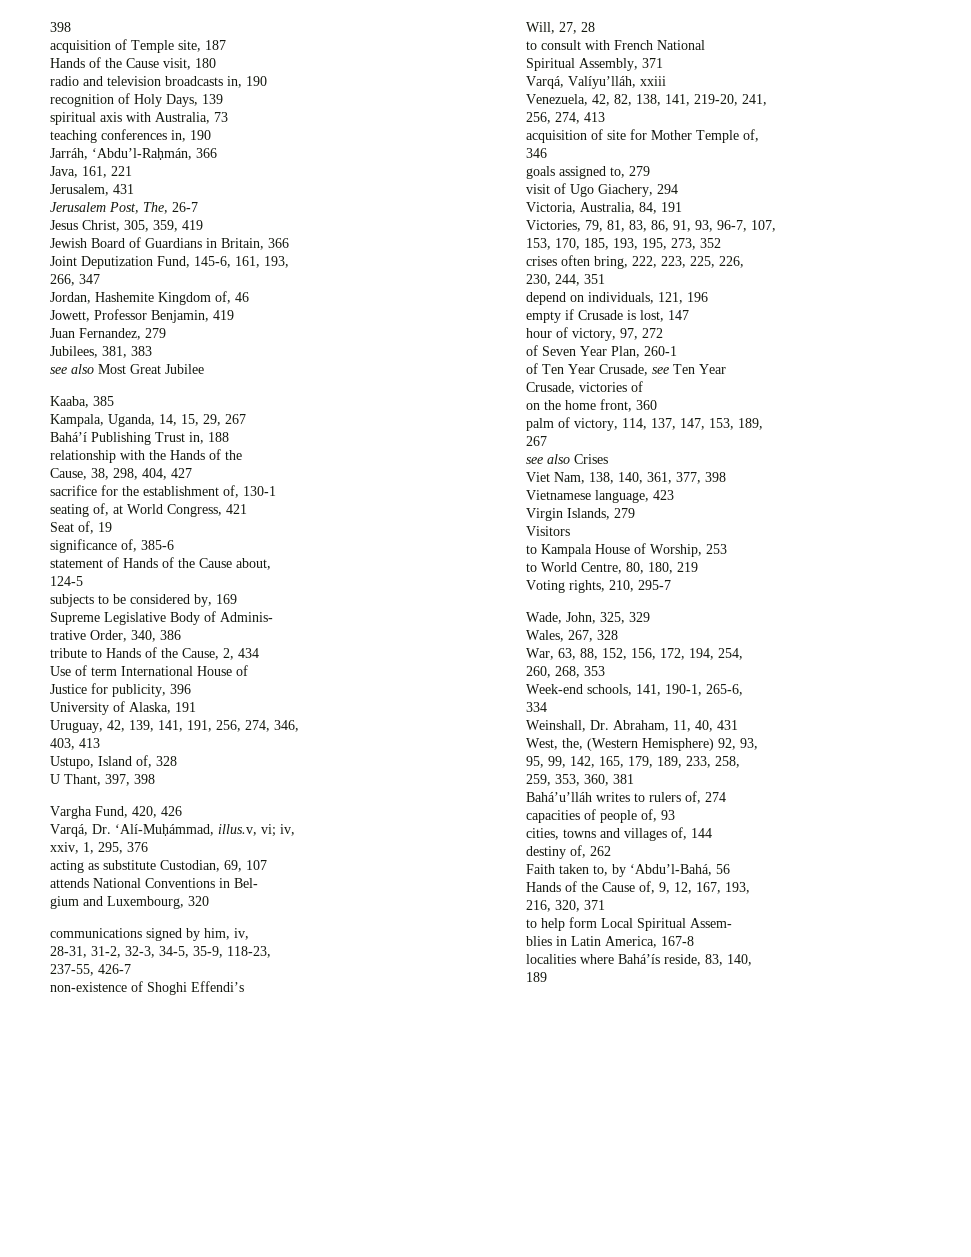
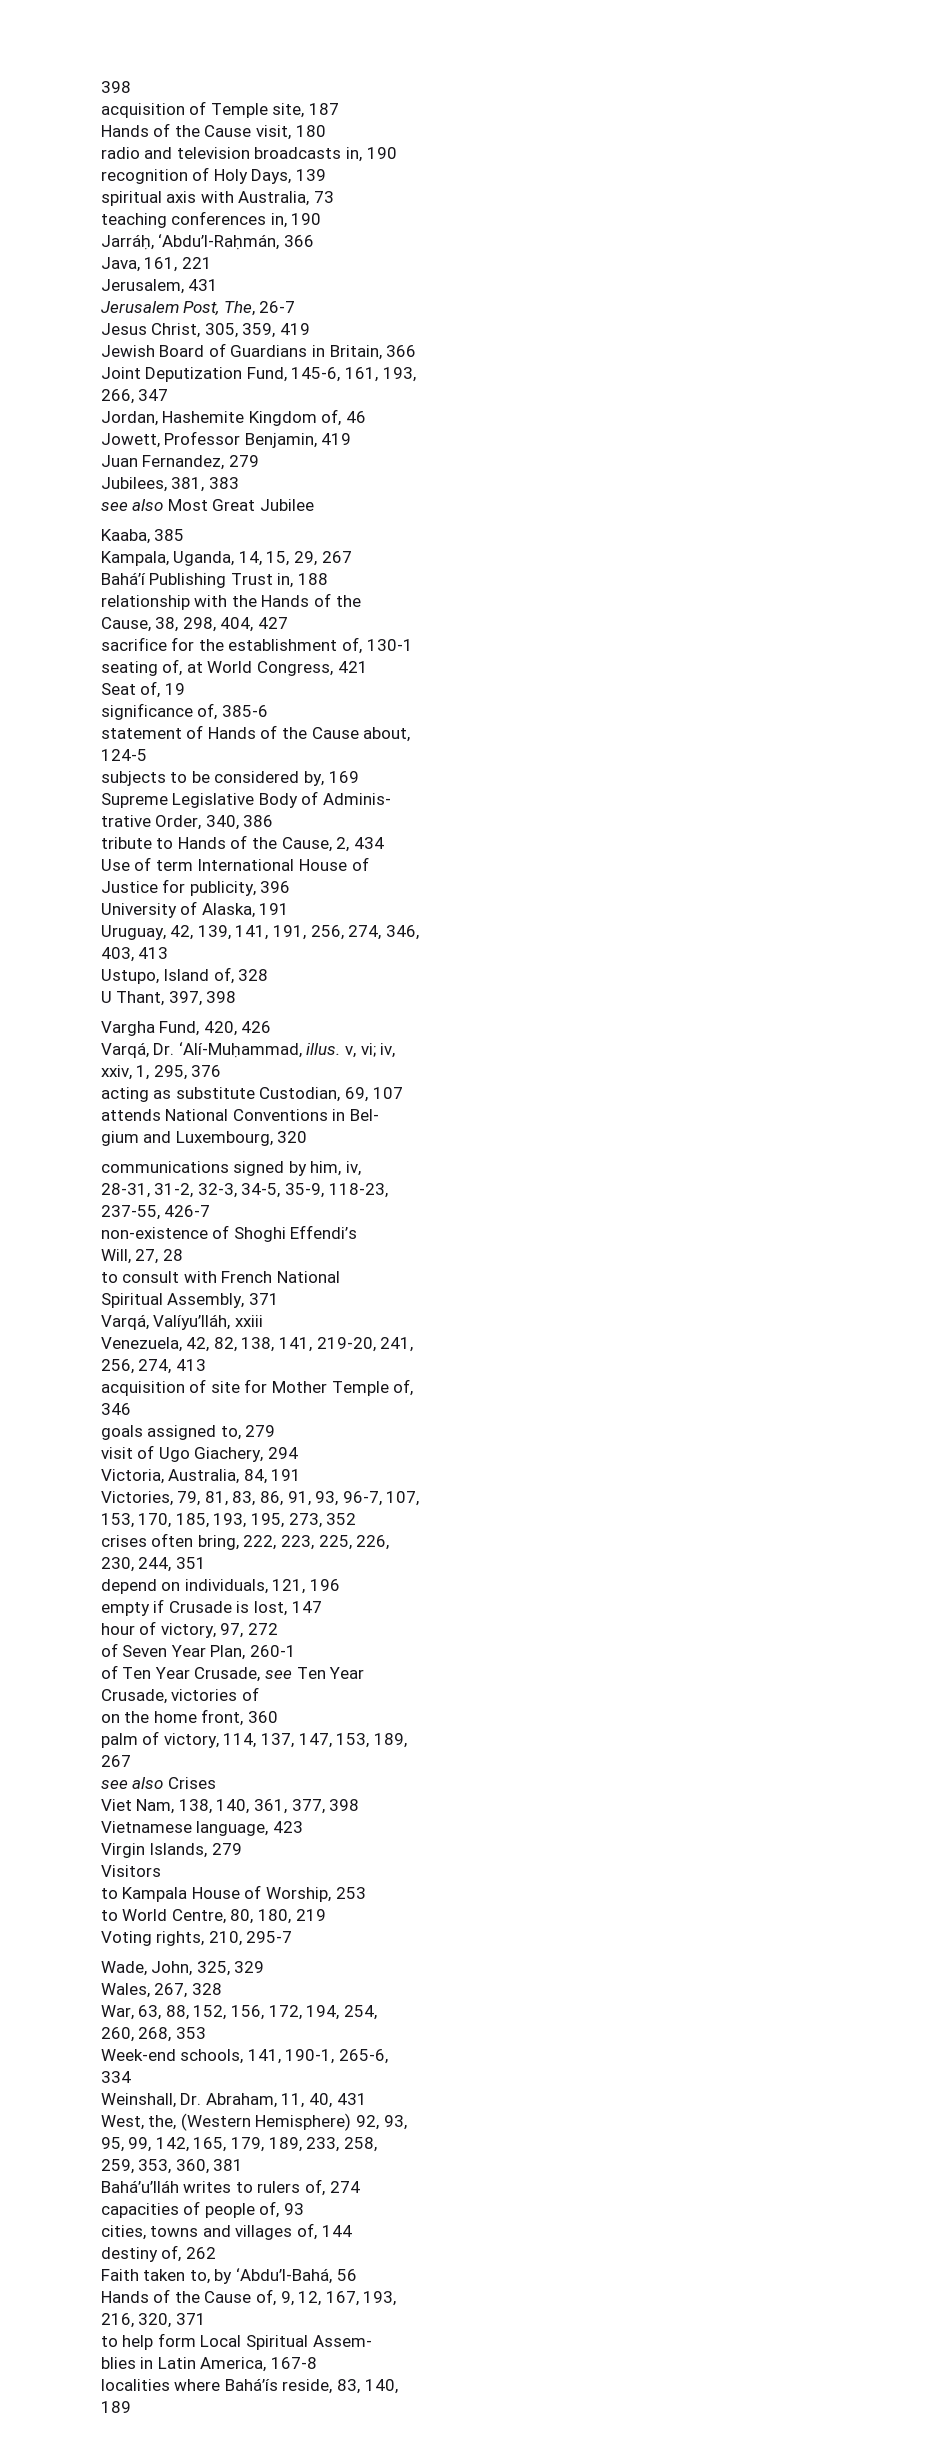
- Jarráh, ‘Abdu’l-Raḥmán, 366
+ Jarráḥ, ‘Abdu’l-Raḥmán, 366
- Varqá, Dr. ‘Alí-Muḥámmad, illus.v, vi; iv,
+ Varqá, Dr. ‘Alí-Muḥammad, illus. v, vi; iv,

